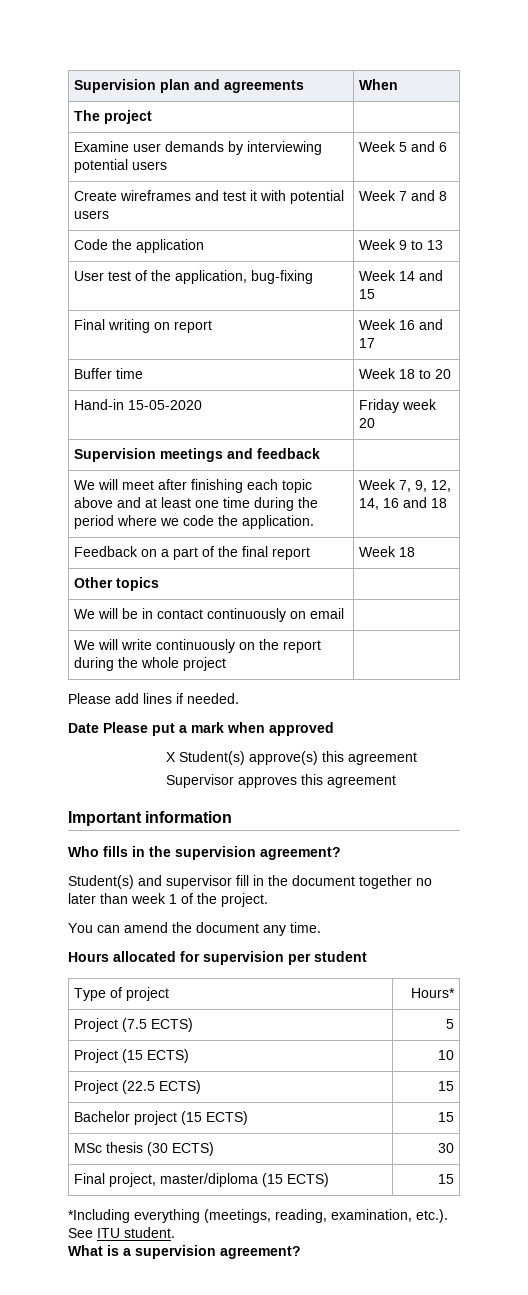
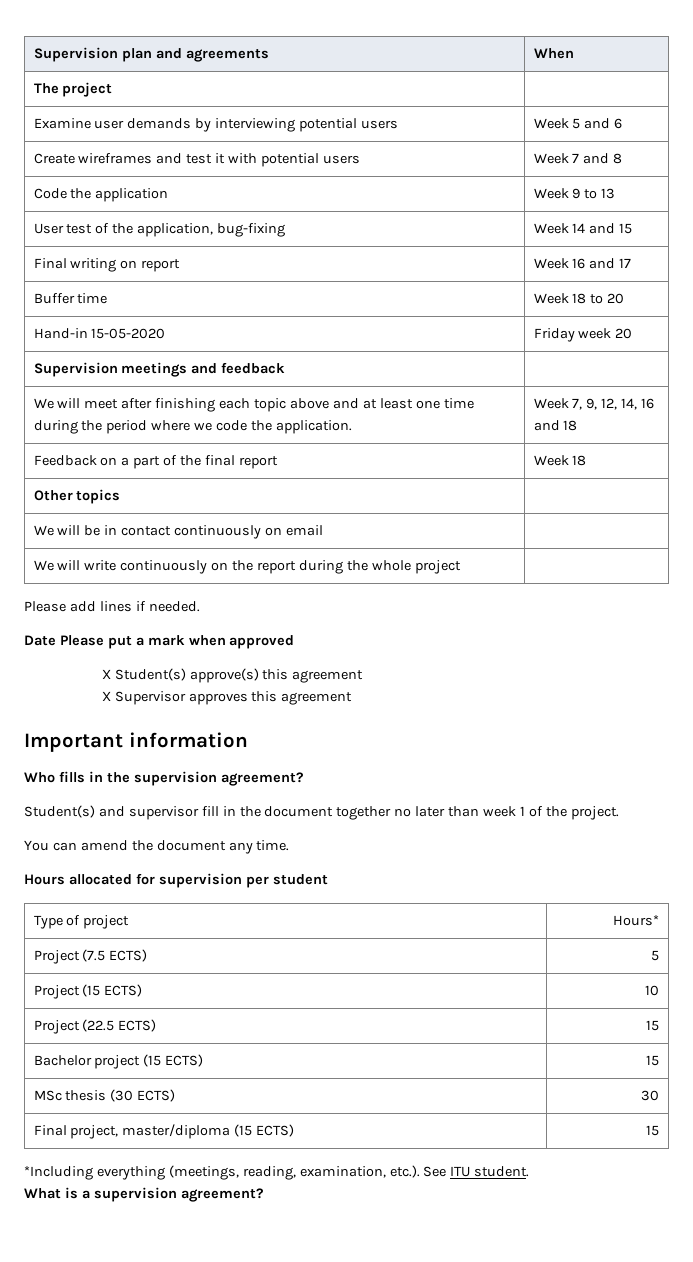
- Supervisor approves this agreement
+ X Supervisor approves this agreement

